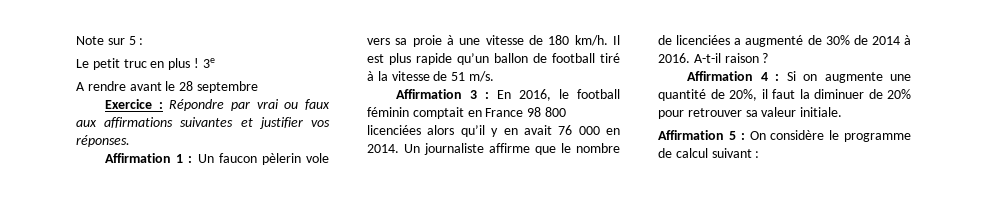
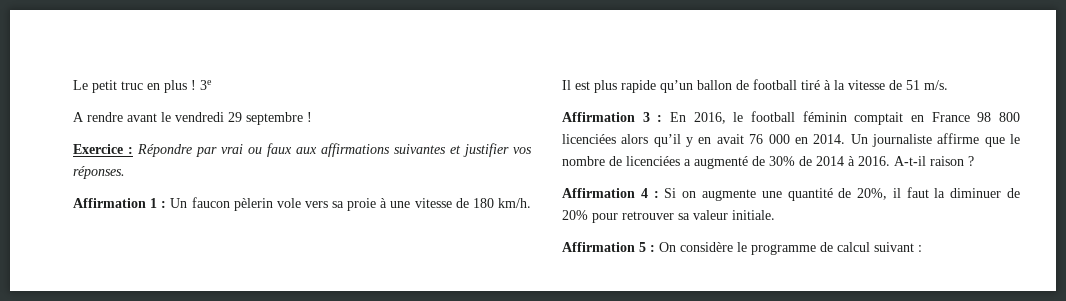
- Note sur 5 :
- A rendre avant le 28 septembre
+ A rendre avant le vendredi 29 septembre !

